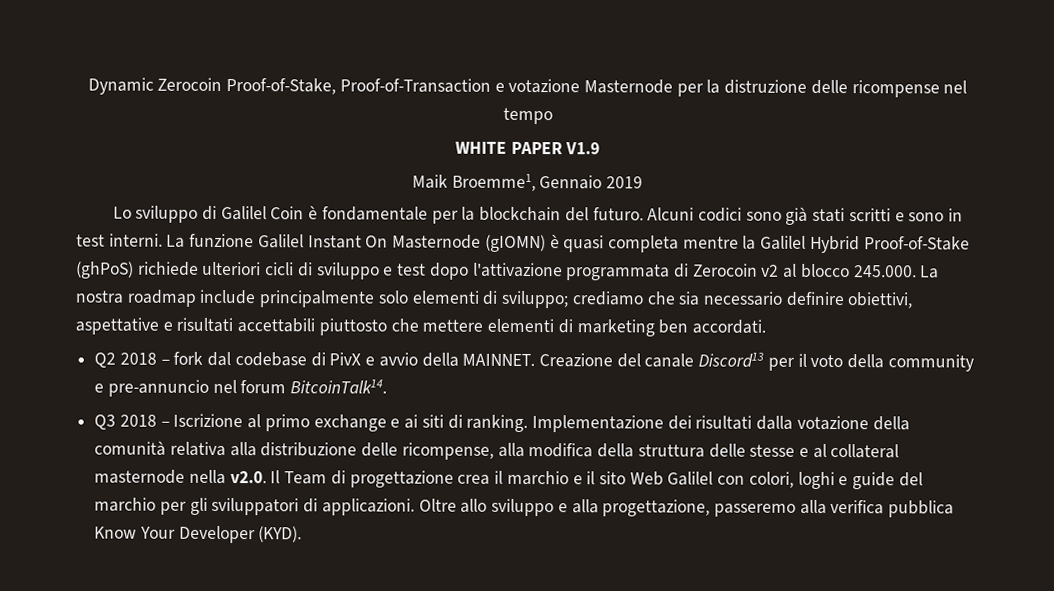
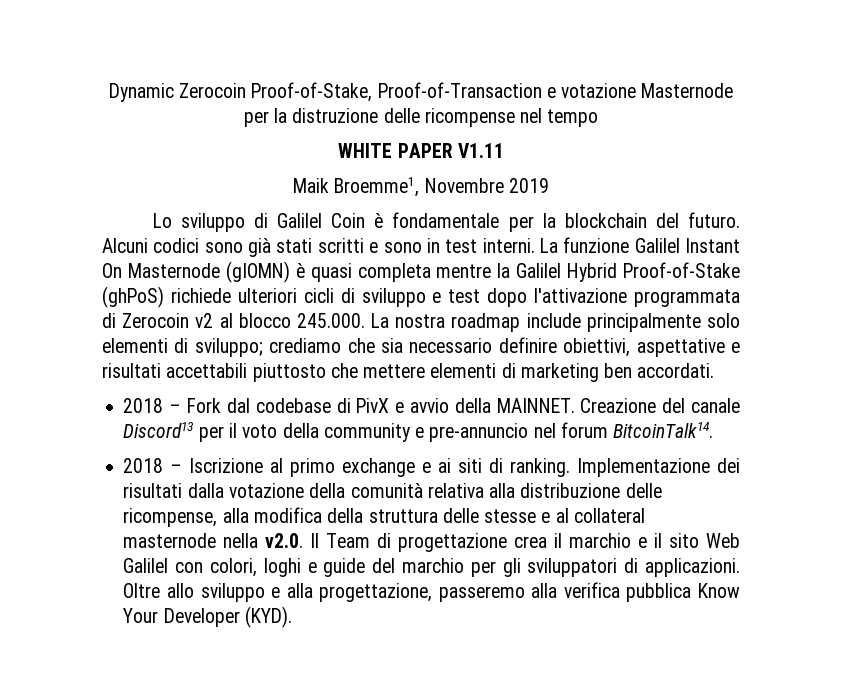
- WHITE PAPER V1.9
+ WHITE PAPER V1.11
- Maik Broemme1, Gennaio 2019
+ Maik Broemme1, Novembre 2019
- Q2 2018 – fork dal codebase di PivX e avvio della MAINNET.
+ 2018 – Fork dal codebase di PivX e avvio della MAINNET.
- Q3 2018 – Iscrizione al primo exchange e ai siti di ranking.
+ 2018 – Iscrizione al primo exchange e ai siti di ranking.

